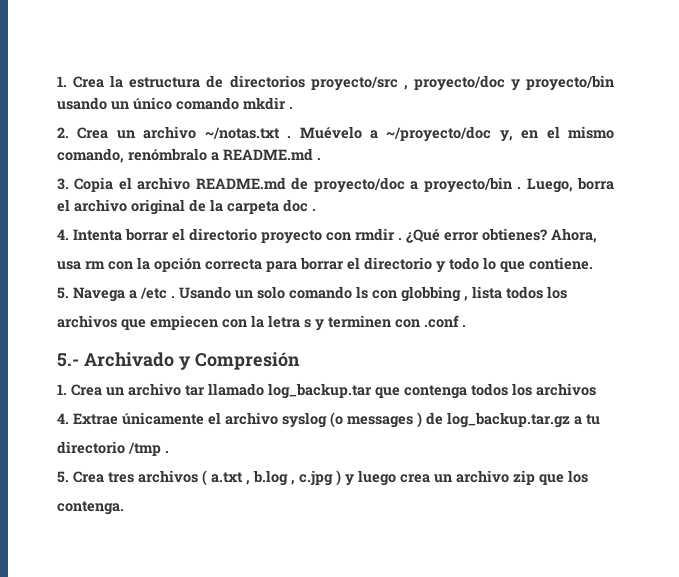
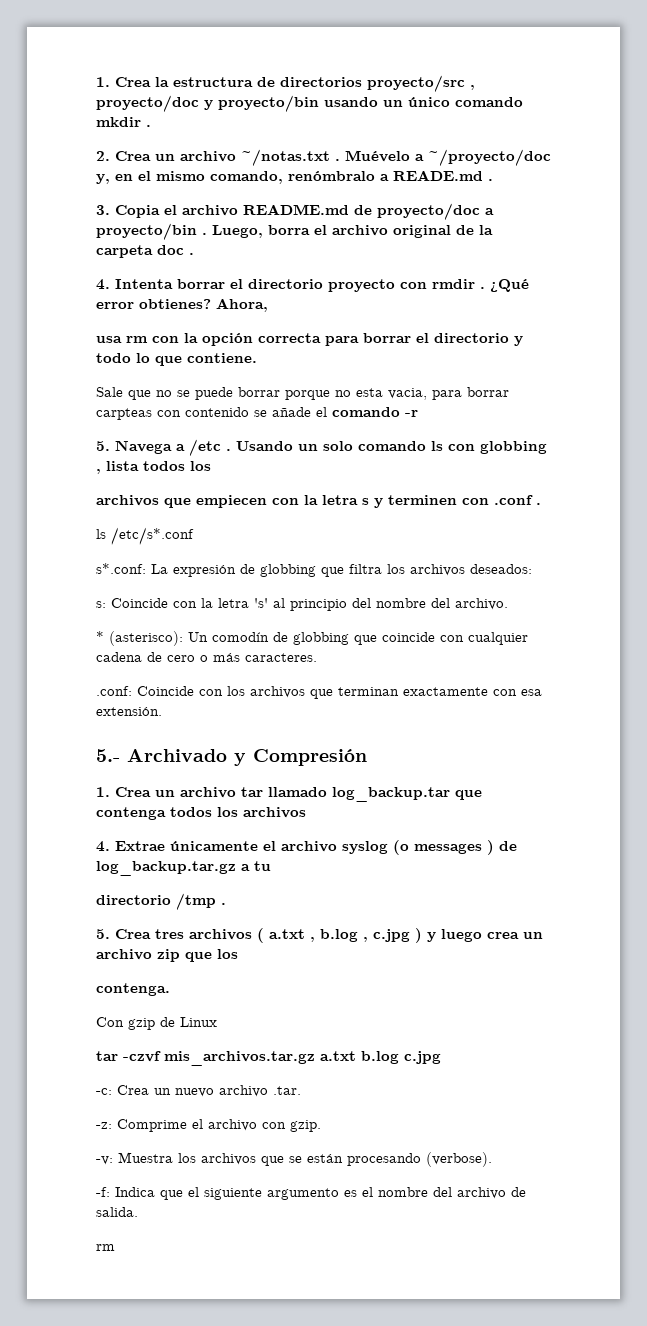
- Muévelo a ~/proyecto/doc y, en el mismo comando, renómbralo a README.md .
+ Muévelo a ~/proyecto/doc y, en el mismo comando, renómbralo a READE.md .
+ Sale que no se puede borrar porque no esta vacia, para borrar carpteas con contenido se añade el comando -r
+ ls /etc/s*.conf
+ s*.conf: La expresión de globbing que filtra los archivos deseados:
+ s: Coincide con la letra 's' al principio del nombre del archivo.
+ * (asterisco): Un comodín de globbing que coincide con cualquier cadena de cero o más caracteres.
+ .conf: Coincide con los archivos que terminan exactamente con esa extensión.
+ Con gzip de Linux
+ tar -czvf mis_archivos.tar.gz a.txt b.log c.jpg
+ -c: Crea un nuevo archivo .tar.
+ -z: Comprime el archivo con gzip.
+ -v: Muestra los archivos que se están procesando (verbose).
+ -f: Indica que el siguiente argumento es el nombre del archivo de salida.
+ rm

